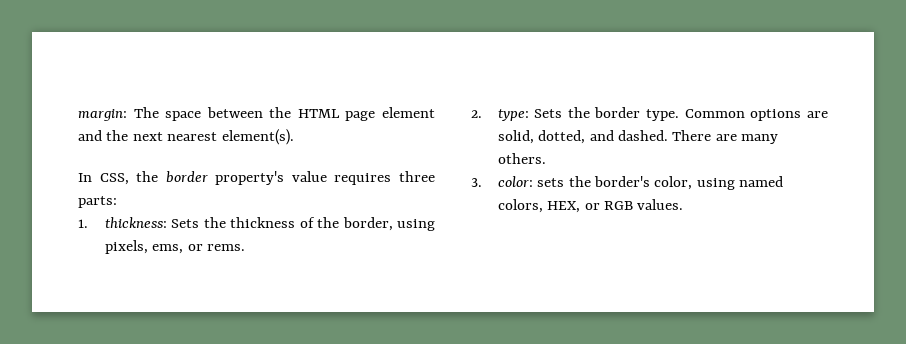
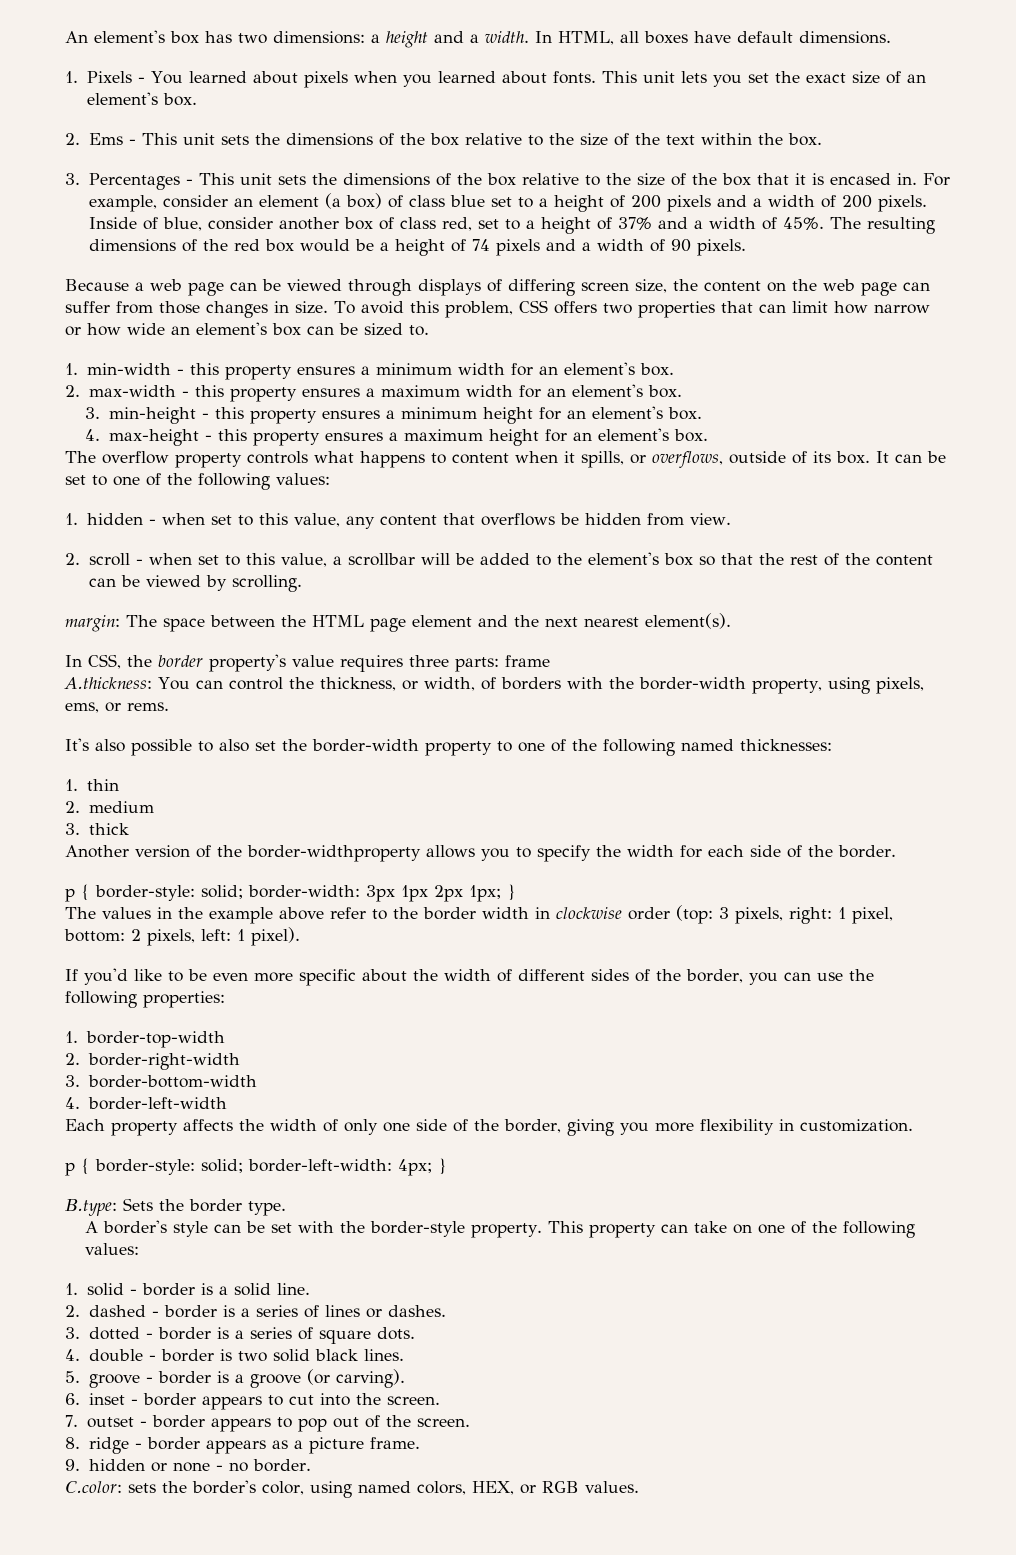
+ An element's box has two dimensions: a height and a width. In HTML, all boxes have default dimensions.
+ 1. Pixels - You learned about pixels when you learned about fonts. This unit lets you set the exact size of an element's box.
+ 2. Ems - This unit sets the dimensions of the box relative to the size of the text within the box.
+ 3. Percentages - This unit sets the dimensions of the box relative to the size of the box that it is encased in. For example, consider an element (a box) of class blue set to a height of 200 pixels and a width of 200 pixels. Inside of blue, consider another box of class red, set to a height of 37% and a width of 45%. The resulting dimensions of the red box would be a height of 74 pixels and a width of 90 pixels.
+ Because a web page can be viewed through displays of differing screen size, the content on the web page can suffer from those changes in size. To avoid this problem, CSS offers two properties that can limit how narrow or how wide an element's box can be sized to.
+ 1. min-width - this property ensures a minimum width for an element's box.
+ 2. max-width - this property ensures a maximum width for an element's box.
+ 3. min-height - this property ensures a minimum height for an element's box.
+ 4. max-height - this property ensures a maximum height for an element's box.
+ The overflow property controls what happens to content when it spills, or overflows, outside of its box. It can be set to one of the following values:
+ 1. hidden - when set to this value, any content that overflows be hidden from view.
+ 2. scroll - when set to this value, a scrollbar will be added to the element's box so that the rest of the content can be viewed by scrolling.
- In CSS, the border property's value requires three parts:
- 1. thickness: Sets the thickness of the border, using pixels, ems, or rems.
+ In CSS, the border property's value requires three parts: frame
+ A.thickness: You can control the thickness, or width, of borders with the border-width property, using pixels, ems, or rems.
- 2. type: Sets the border type. Common options are solid, dotted, and dashed. There are many others.
- 3. color: sets the border's color, using named colors, HEX, or RGB values.
+ It's also possible to also set the border-width property to one of the following named thicknesses:
+ 1. thin
+ 2. medium
+ 3. thick
+ Another version of the border-widthproperty allows you to specify the width for each side of the border.
+ p { border-style: solid; border-width: 3px 1px 2px 1px; }
+ The values in the example above refer to the border width in clockwise order (top: 3 pixels, right: 1 pixel, bottom: 2 pixels, left: 1 pixel).
+ If you'd like to be even more specific about the width of different sides of the border, you can use the following properties:
+ 1. border-top-width
+ 2. border-right-width
+ 3. border-bottom-width
+ 4. border-left-width
+ Each property affects the width of only one side of the border, giving you more flexibility in customization.
+ p { border-style: solid; border-left-width: 4px; }
+ B.type: Sets the border type.
+ A border's style can be set with the border-style property. This property can take on one of the following values:
+ 1. solid - border is a solid line.
+ 2. dashed - border is a series of lines or dashes.
+ 3. dotted - border is a series of square dots.
+ 4. double - border is two solid black lines.
+ 5. groove - border is a groove (or carving).
+ 6. inset - border appears to cut into the screen.
+ 7. outset - border appears to pop out of the screen.
+ 8. ridge - border appears as a picture frame.
+ 9. hidden or none - no border.
+ C.color: sets the border's color, using named colors, HEX, or RGB values.

